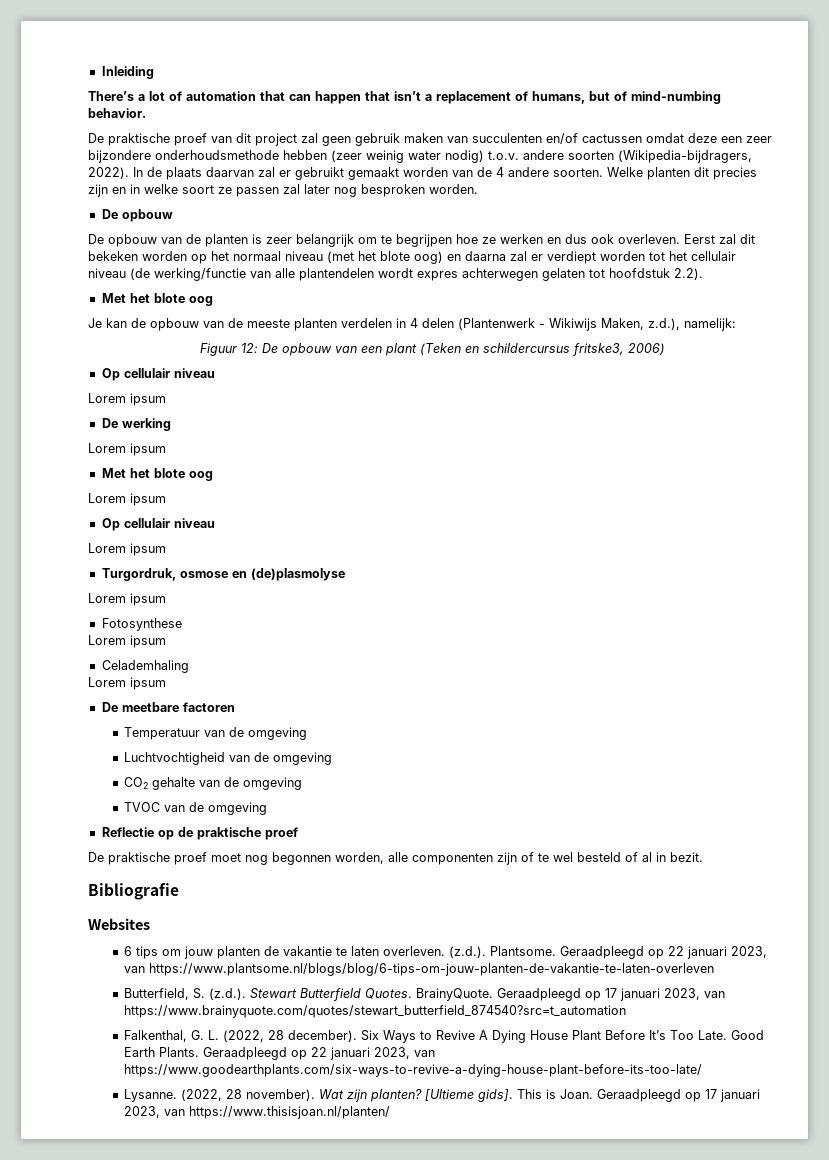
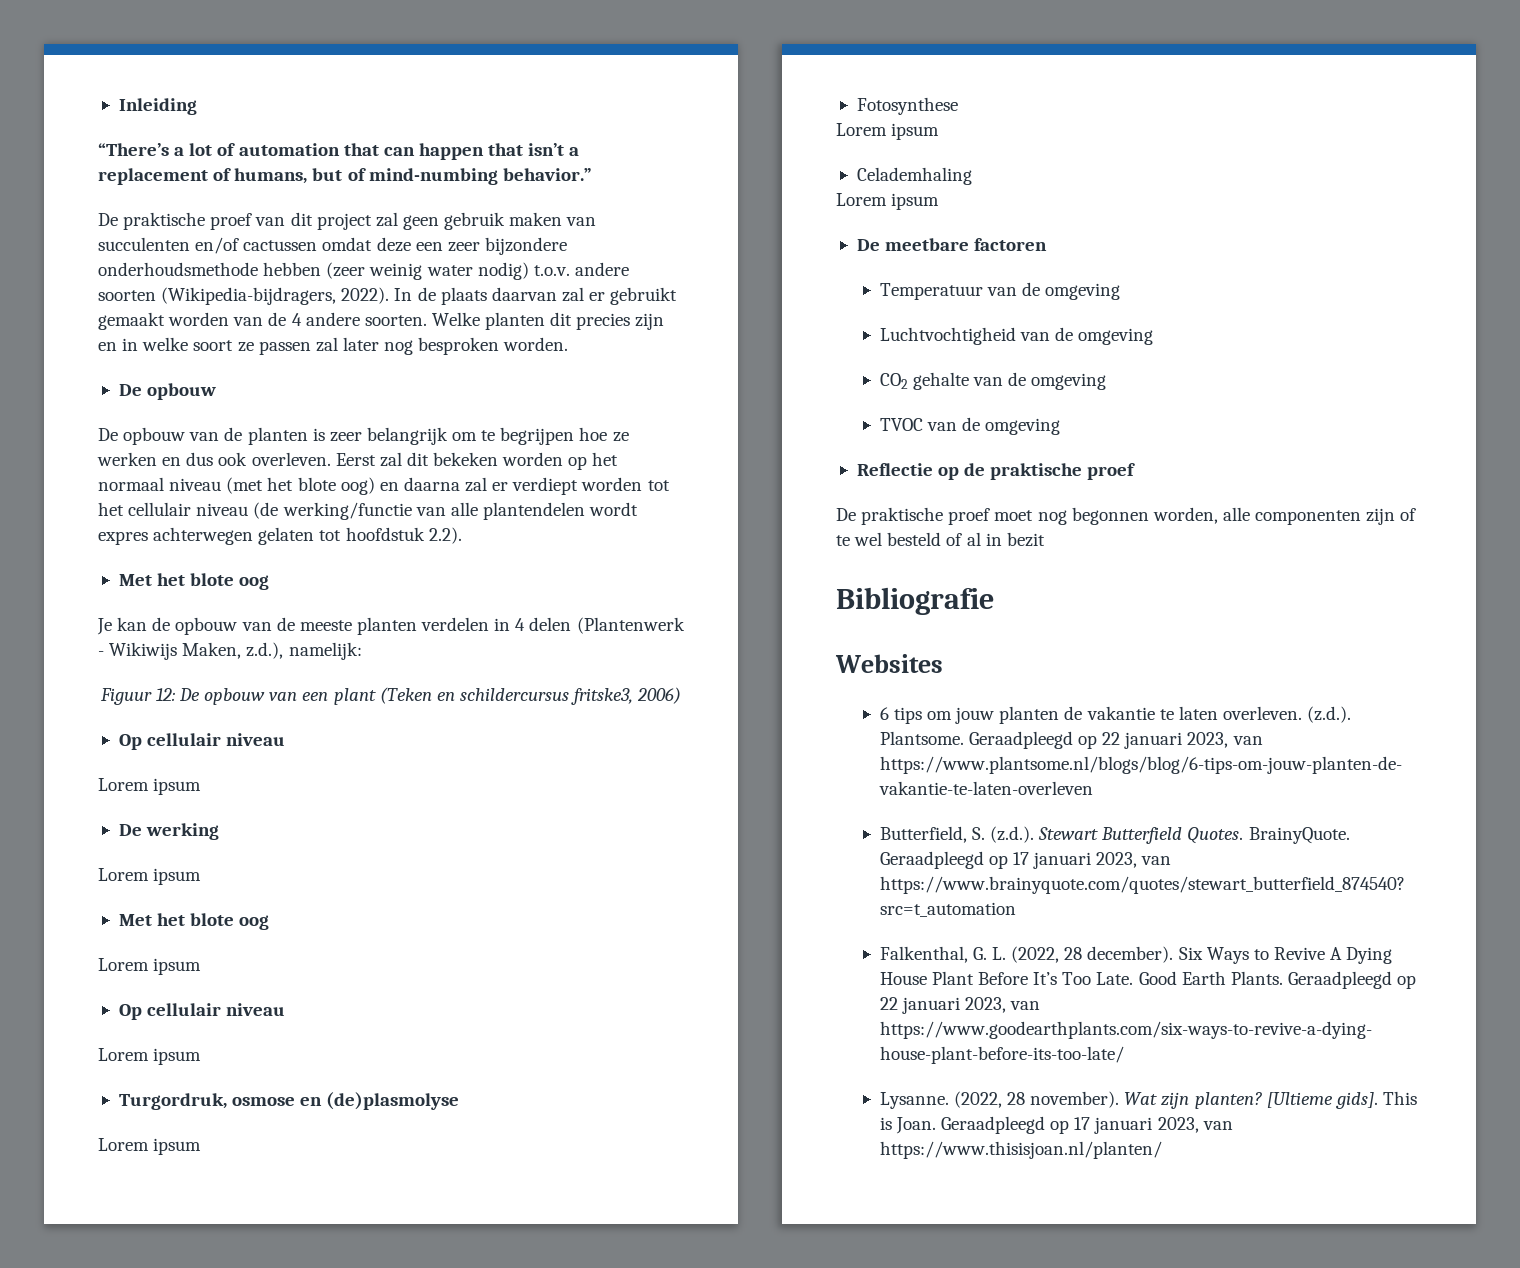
- There’s a lot of automation that can happen that isn’t a replacement of humans, but of mind-numbing behavior.
+ “There’s a lot of automation that can happen that isn’t a replacement of humans, but of mind-numbing behavior.”
- De praktische proef moet nog begonnen worden, alle componenten zijn of te wel besteld of al in bezit.
+ De praktische proef moet nog begonnen worden, alle componenten zijn of te wel besteld of al in bezit

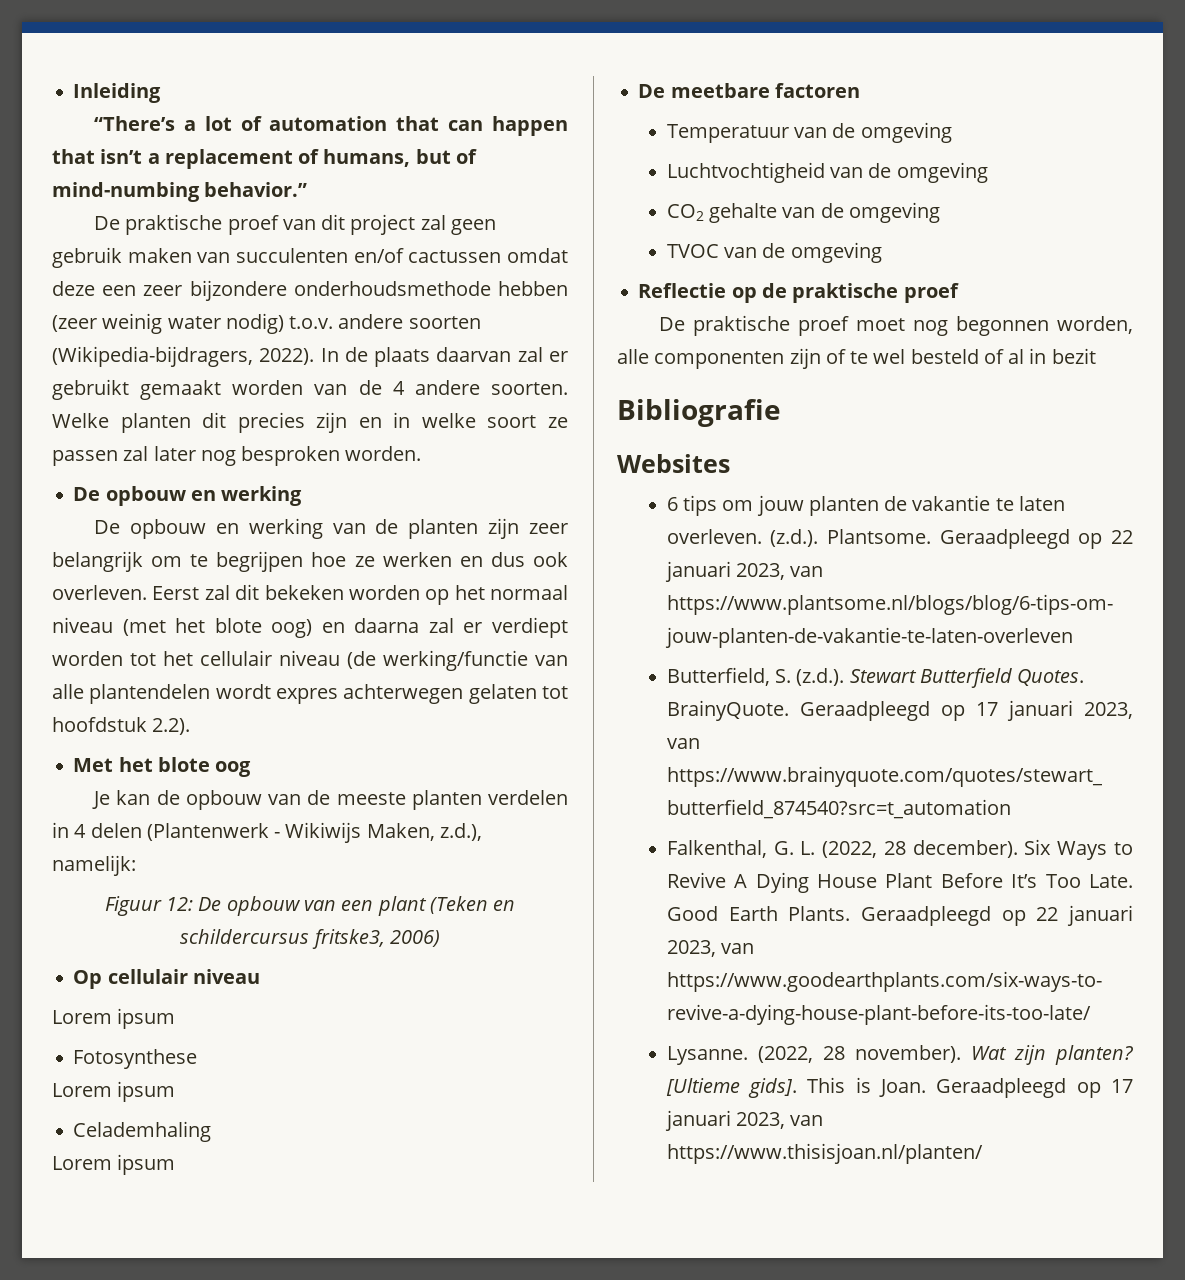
  Welke planten dit precies zijn en in welke soort ze passen zal later nog besproken worden.
- De opbouw
- De opbouw van de planten is zeer belangrijk om te begrijpen hoe ze werken en dus ook overleven.
+ De opbouw en werking
+ De opbouw en werking van de planten zijn zeer belangrijk om te begrijpen hoe ze werken en dus ook overleven.
- De werking
- Lorem ipsum
- Met het blote oog
- Lorem ipsum
- Op cellulair niveau
- Lorem ipsum
- Turgordruk, osmose en (de)plasmolyse
- Lorem ipsum

